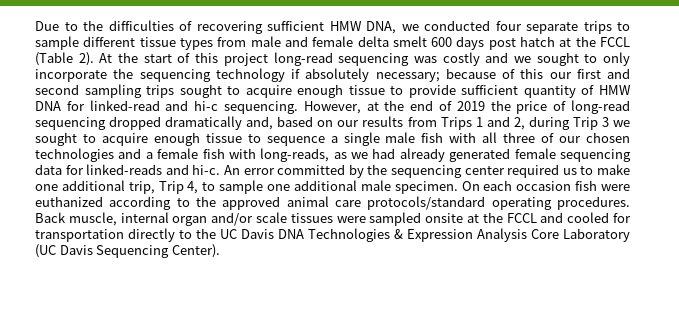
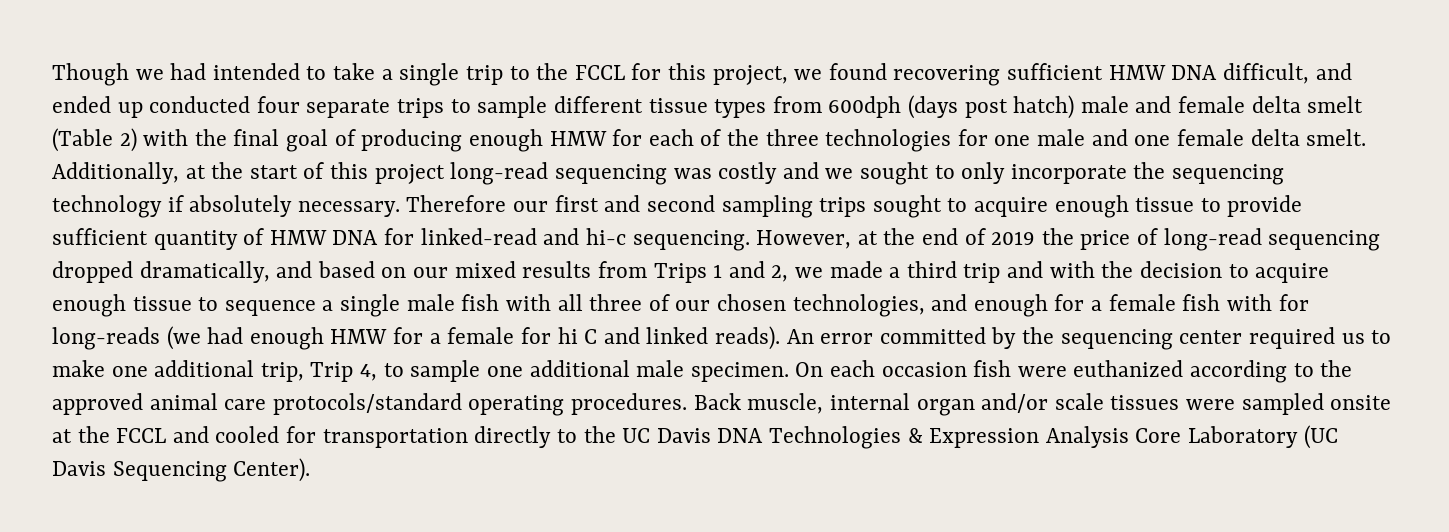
- Due to the difficulties of recovering sufficient HMW DNA, we conducted four separate trips to sample different tissue types from male and female delta smelt 600 days post hatch at the FCCL (Table 2). At the start of this project long-read sequencing was costly and we sought to only incorporate the sequencing technology if absolutely necessary; because of this our first and second sampling trips sought to acquire enough tissue to provide sufficient quantity of HMW DNA for linked-read and hi-c sequencing.
+ Though we had intended to take a single trip to the FCCL for this project, we found recovering sufficient HMW DNA difficult, and ended up conducted four separate trips to sample different tissue types from 600dph (days post hatch) male and female delta smelt (Table 2) with the final goal of producing enough HMW for each of the three technologies for one male and one female delta smelt. Additionally, at the start of this project long-read sequencing was costly and we sought to only incorporate the sequencing technology if absolutely necessary. Therefore our first and second sampling trips sought to acquire enough tissue to provide sufficient quantity of HMW DNA for linked-read and hi-c sequencing.
- However, at the end of 2019 the price of long-read sequencing dropped dramatically and, based on our results from Trips 1 and 2, during Trip 3 we sought to acquire enough tissue to sequence a single male fish with all three of our chosen technologies and a female fish with long-reads, as we had already generated female sequencing data for linked-reads and hi-c.
+ However, at the end of 2019 the price of long-read sequencing dropped dramatically, and based on our mixed results from Trips 1 and 2, we made a third trip and with the decision to acquire enough tissue to sequence a single male fish with all three of our chosen technologies, and enough for a female fish with for long-reads (we had enough HMW for a female for hi C and linked reads).

